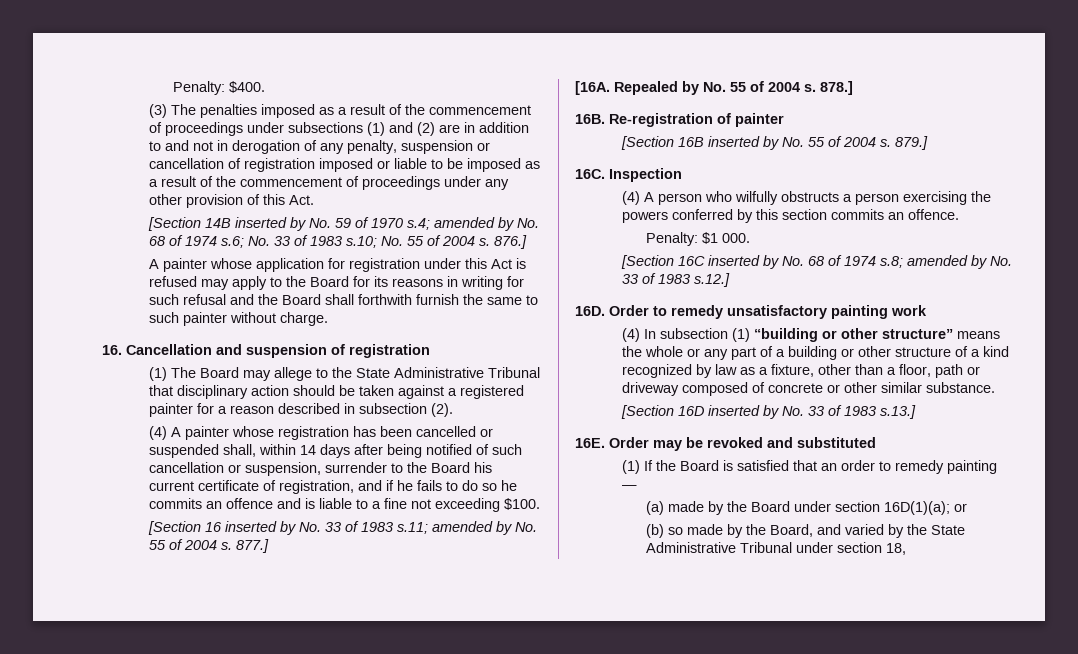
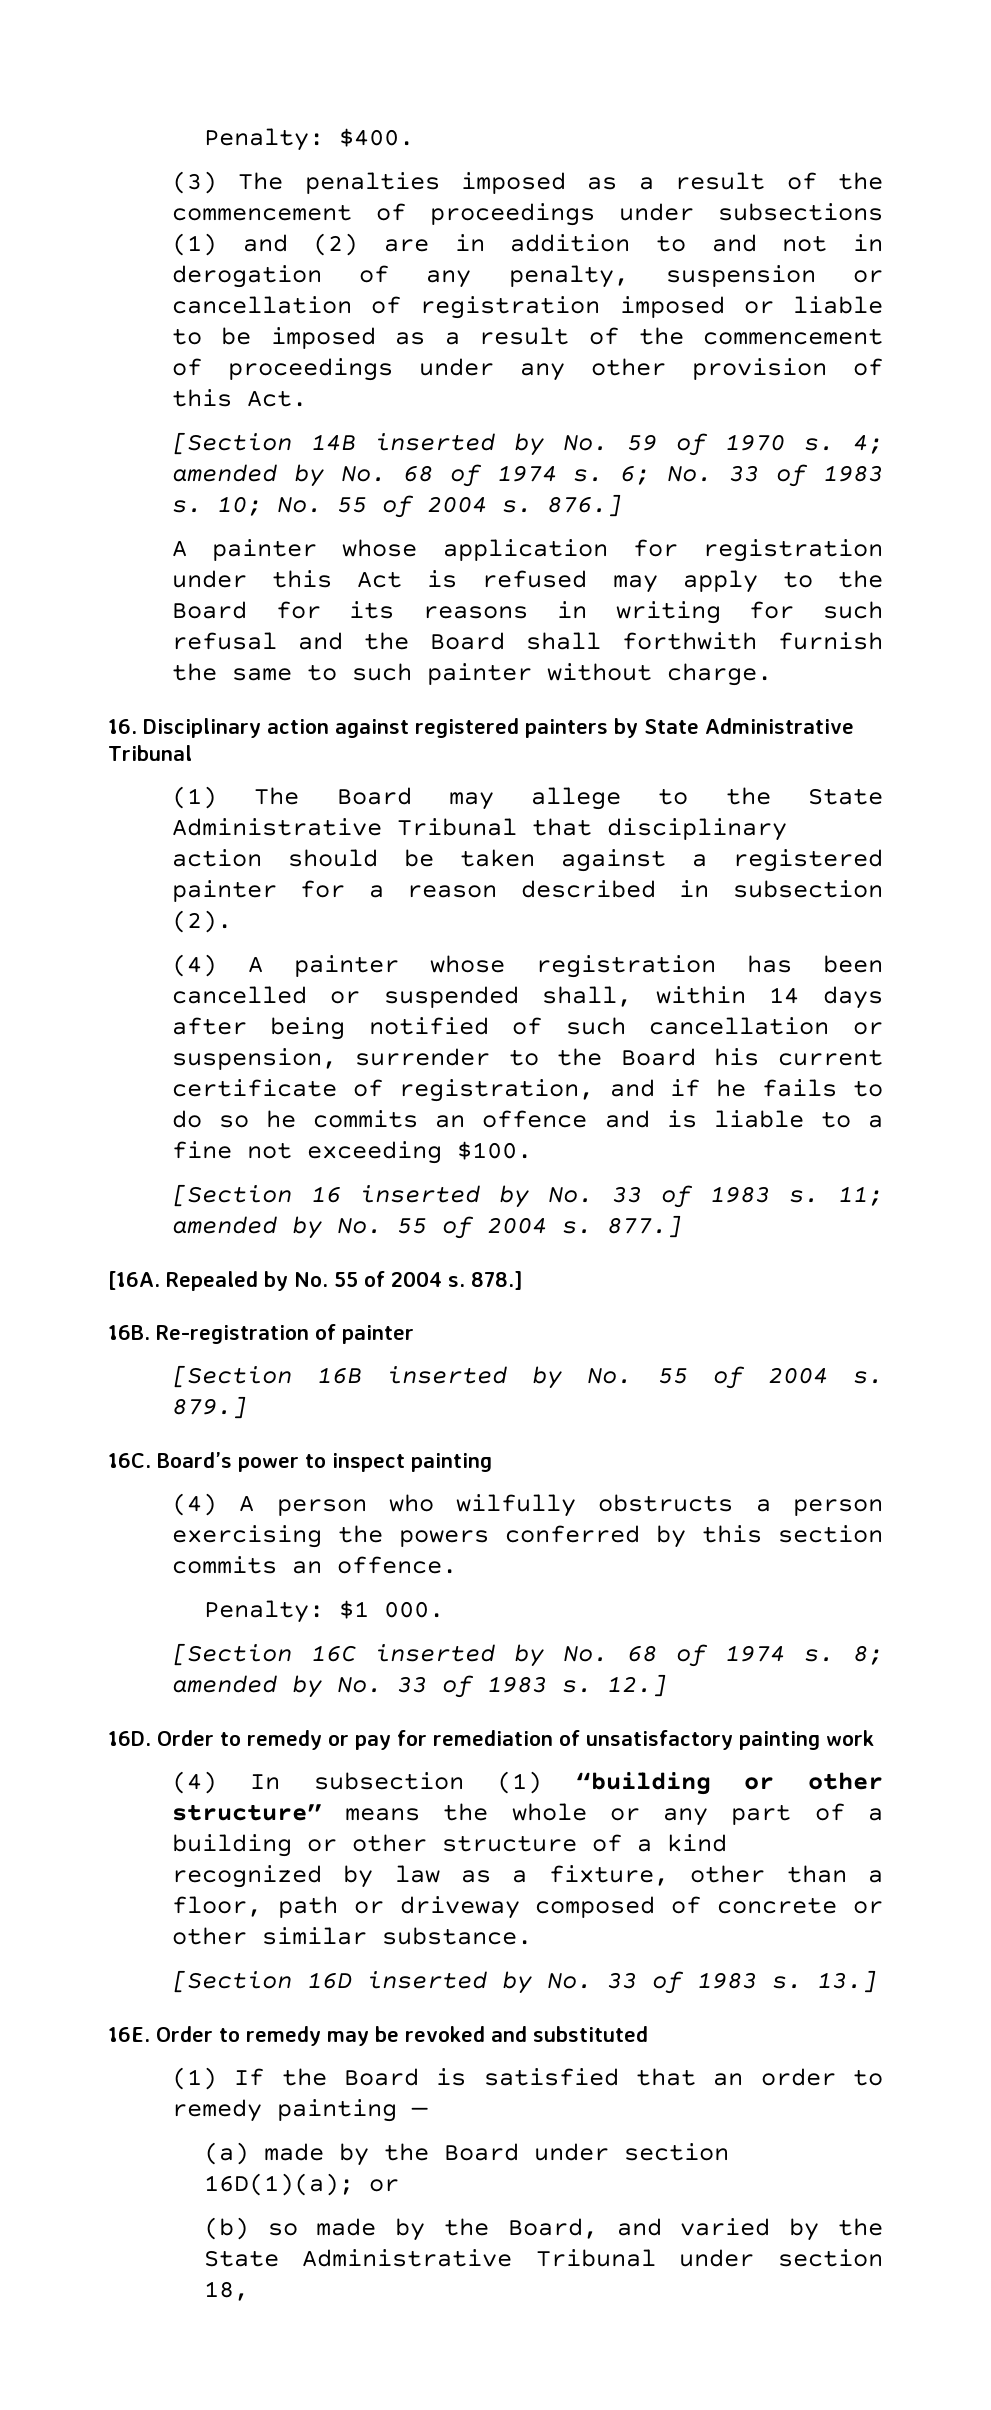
- [Section 14B inserted by No. 59 of 1970 s.4; amended by No. 68 of 1974 s.6; No. 33 of 1983 s.10; No. 55 of 2004 s.
+ [Section 14B inserted by No. 59 of 1970 s. 4; amended by No. 68 of 1974 s. 6; No. 33 of 1983 s. 10; No. 55 of 2004 s.
- 16. Cancellation and suspension of registration
+ 16. Disciplinary action against registered painters by State Administrative Tribunal
- [Section 16 inserted by No. 33 of 1983 s.11; amended by No. 55 of 2004 s.
+ [Section 16 inserted by No. 33 of 1983 s. 11; amended by No. 55 of 2004 s.
- Inspection
+ Board’s power to inspect painting
- [Section 16C inserted by No. 68 of 1974 s.8; amended by No. 33 of 1983 s.12.]
+ [Section 16C inserted by No. 68 of 1974 s. 8; amended by No. 33 of 1983 s. 12.]
- Order to remedy unsatisfactory painting work
+ Order to remedy or pay for remediation of unsatisfactory painting work
- [Section 16D inserted by No. 33 of 1983 s.13.]
+ [Section 16D inserted by No. 33 of 1983 s. 13.]
- Order may be revoked and substituted
+ Order to remedy may be revoked and substituted

